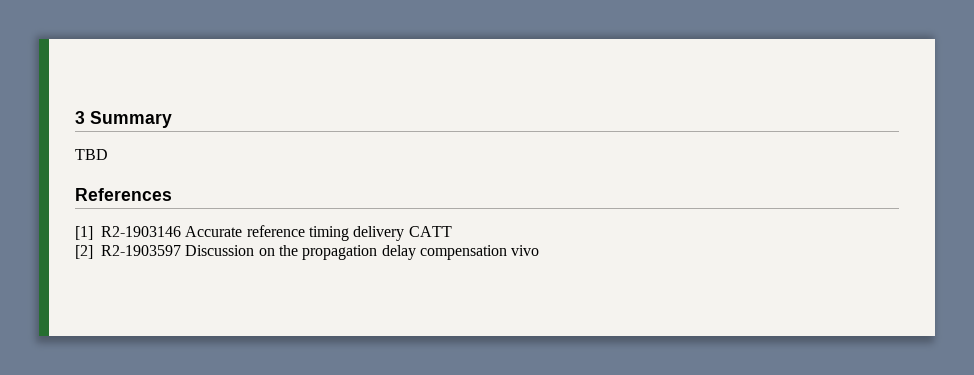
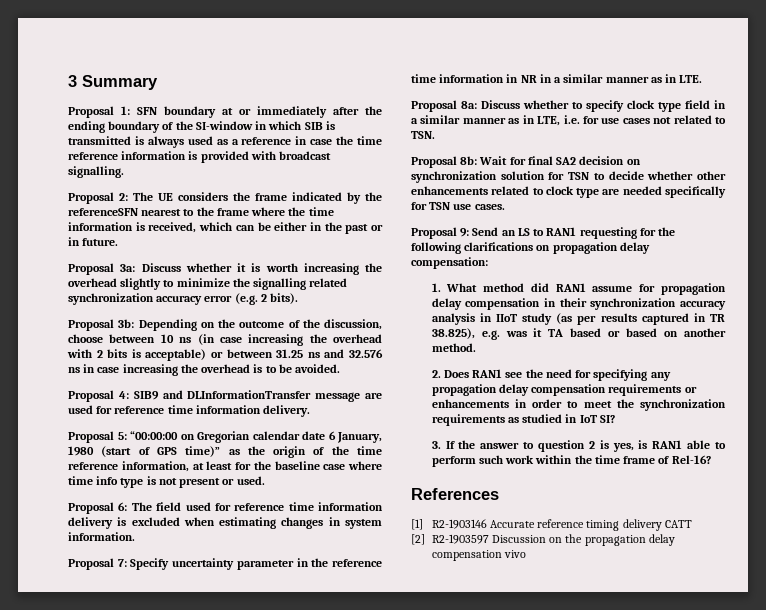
- TBD
+ Proposal 1: SFN boundary at or immediately after the ending boundary of the SI-window in which SIB is transmitted is always used as a reference in case the time reference information is provided with broadcast signalling.
+ Proposal 2: The UE considers the frame indicated by the referenceSFN nearest to the frame where the time information is received, which can be either in the past or in future.
+ Proposal 3a: Discuss whether it is worth increasing the overhead slightly to minimize the signalling related synchronization accuracy error (e.g. 2 bits).
+ Proposal 3b: Depending on the outcome of the discussion, choose between 10 ns (in case increasing the overhead with 2 bits is acceptable) or between 31.25 ns and 32.576 ns in case increasing the overhead is to be avoided.
+ Proposal 4: SIB9 and DLInformationTransfer message are used for reference time information delivery.
+ Proposal 5: “00:00:00 on Gregorian calendar date 6 January, 1980 (start of GPS time)” as the origin of the time reference information, at least for the baseline case where time info type is not present or used.
+ Proposal 6: The field used for reference time information delivery is excluded when estimating changes in system information.
+ Proposal 7: Specify uncertainty parameter in the reference time information in NR in a similar manner as in LTE.
+ Proposal 8a: Discuss whether to specify clock type field in a similar manner as in LTE, i.e. for use cases not related to TSN.
+ Proposal 8b: Wait for final SA2 decision on synchronization solution for TSN to decide whether other enhancements related to clock type are needed specifically for TSN use cases.
+ Proposal 9: Send an LS to RAN1 requesting for the following clarifications on propagation delay compensation:
+ 1. What method did RAN1 assume for propagation delay compensation in their synchronization accuracy analysis in IIoT study (as per results captured in TR 38.825), e.g. was it TA based or based on another method.
+ 2. Does RAN1 see the need for specifying any propagation delay compensation requirements or enhancements in order to meet the synchronization requirements as studied in IoT SI?
+ 3. If the answer to question 2 is yes, is RAN1 able to perform such work within the time frame of Rel-16?

